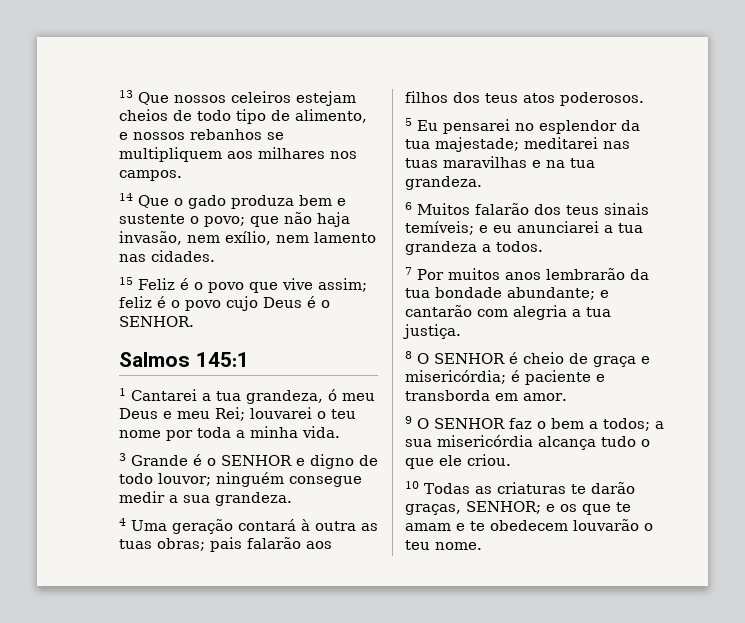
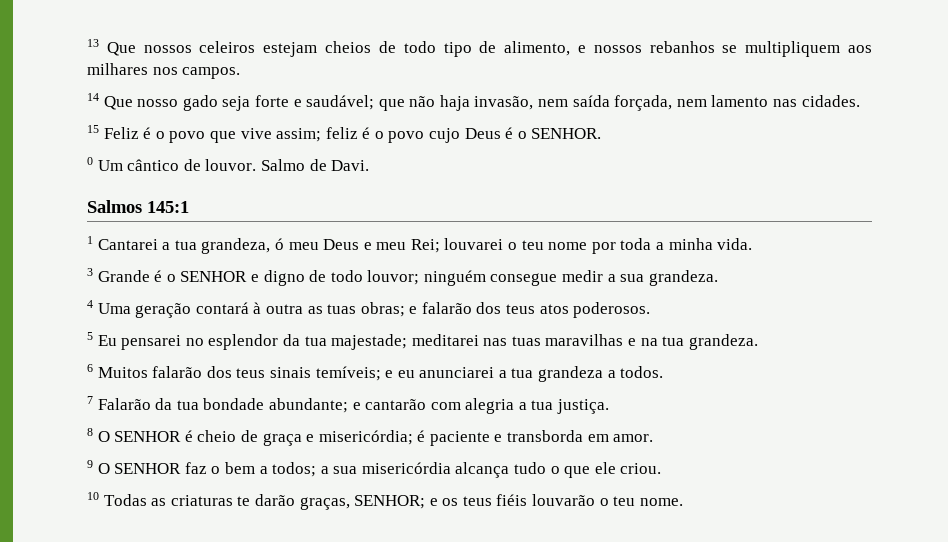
- 14 Que o gado produza bem e sustente o povo; que não haja invasão, nem exílio, nem lamento nas cidades.
+ 14 Que nosso gado seja forte e saudável; que não haja invasão, nem saída forçada, nem lamento nas cidades.
+ 0 Um cântico de louvor. Salmo de Davi.
- 4 Uma geração contará à outra as tuas obras; pais falarão aos filhos dos teus atos poderosos.
+ 4 Uma geração contará à outra as tuas obras; e falarão dos teus atos poderosos.
- 7 Por muitos anos lembrarão da tua bondade abundante; e cantarão com alegria a tua justiça.
+ 7 Falarão da tua bondade abundante; e cantarão com alegria a tua justiça.
- 10 Todas as criaturas te darão graças, SENHOR; e os que te amam e te obedecem louvarão o teu nome.
+ 10 Todas as criaturas te darão graças, SENHOR; e os teus fiéis louvarão o teu nome.

